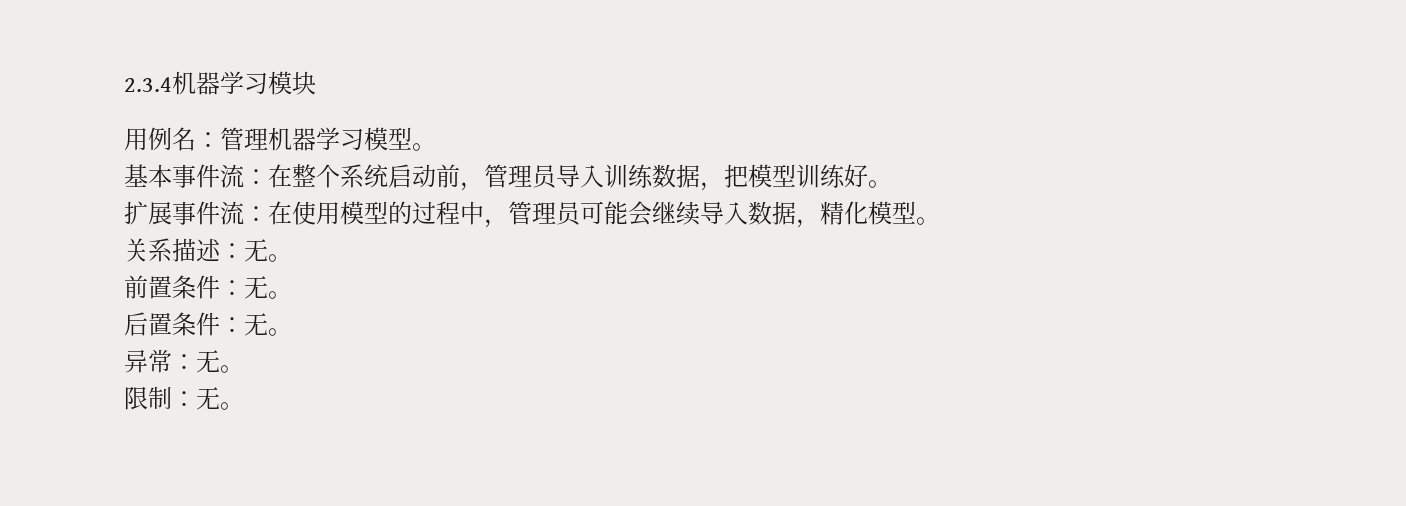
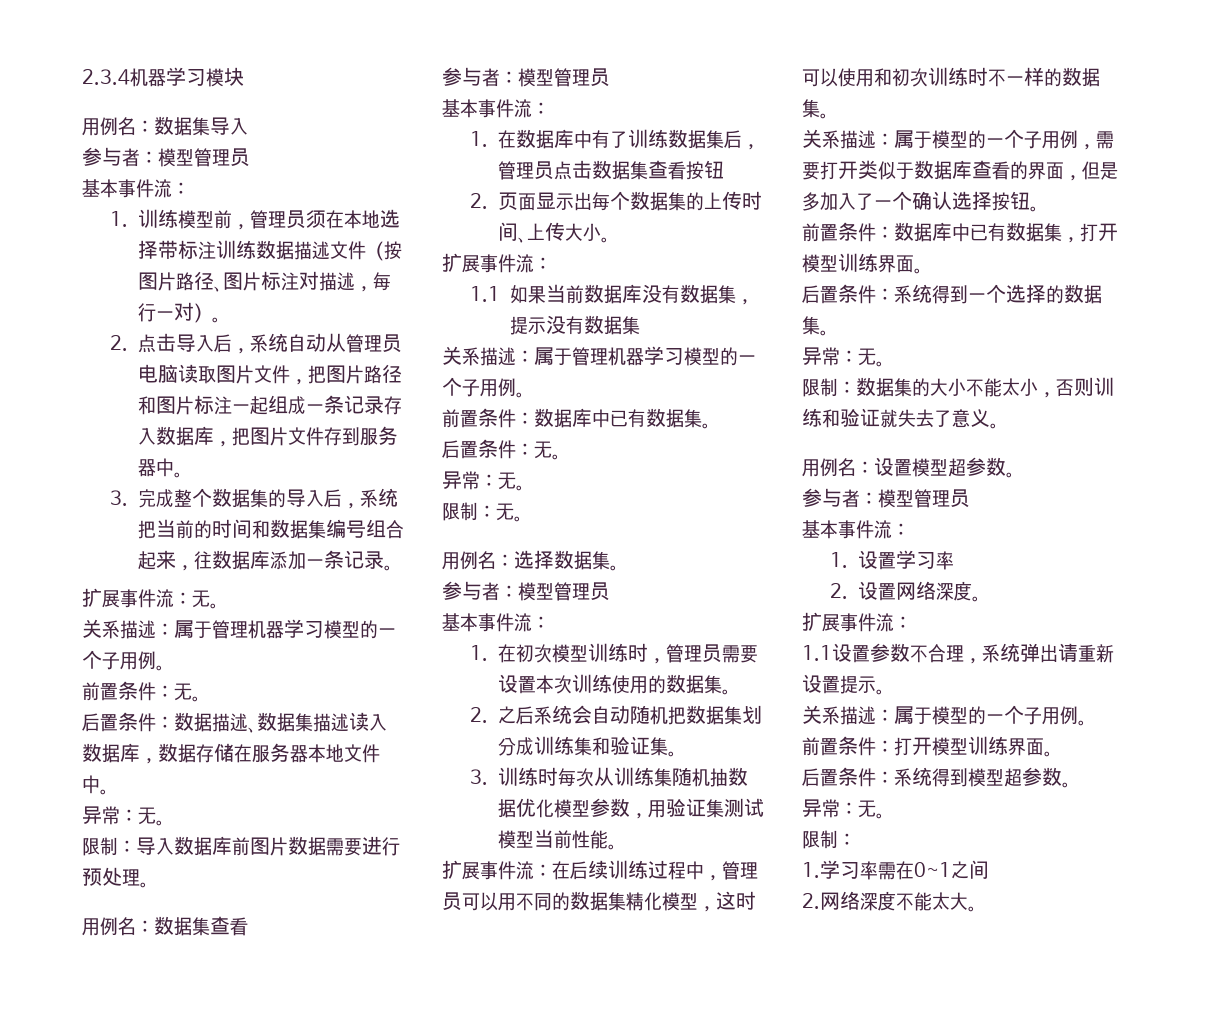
- 用例名：管理机器学习模型。
- 基本事件流：在整个系统启动前，管理员导入训练数据，把模型训练好。
- 扩展事件流：在使用模型的过程中，管理员可能会继续导入数据，精化模型。
- 关系描述：无。
+ 用例名：数据集导入
+ 参与者：模型管理员
+ 基本事件流：
+ 1.训练模型前，管理员须在本地选择带标注训练数据描述文件（按图片路径、图片标注对描述，每行一对）。
+ 2.点击导入后，系统自动从管理员电脑读取图片文件，把图片路径和图片标注一起组成一条记录存入数据库，把图片文件存到服务器中。
+ 3.完成整个数据集的导入后，系统把当前的时间和数据集编号组合起来，往数据库添加一条记录。
+ 扩展事件流：无。
+ 关系描述：属于管理机器学习模型的一个子用例。
  前置条件：无。
+ 后置条件：数据描述、数据集描述读入数据库，数据存储在服务器本地文件中。
+ 异常：无。
+ 限制：导入数据库前图片数据需要进行预处理。
+ 用例名：数据集查看
+ 参与者：模型管理员
+ 基本事件流：
+ 1.在数据库中有了训练数据集后，管理员点击数据集查看按钮
+ 2.页面显示出每个数据集的上传时间、上传大小。
+ 扩展事件流：
+ 1.1如果当前数据库没有数据集，提示没有数据集
+ 关系描述：属于管理机器学习模型的一个子用例。
+ 前置条件：数据库中已有数据集。
+ 用例名：选择数据集。
+ 参与者：模型管理员
+ 基本事件流：
+ 1.在初次模型训练时，管理员需要设置本次训练使用的数据集。
+ 2.之后系统会自动随机把数据集划分成训练集和验证集。
+ 3.训练时每次从训练集随机抽数据优化模型参数，用验证集测试模型当前性能。
+ 扩展事件流：在后续训练过程中，管理员可以用不同的数据集精化模型，这时可以使用和初次训练时不一样的数据集。
+ 关系描述：属于模型的一个子用例，需要打开类似于数据库查看的界面，但是多加入了一个确认选择按钮。
+ 前置条件：数据库中已有数据集，打开模型训练界面。
+ 后置条件：系统得到一个选择的数据集。
+ 异常：无。
+ 限制：数据集的大小不能太小，否则训练和验证就失去了意义。
+ 用例名：设置模型超参数。
+ 参与者：模型管理员
+ 基本事件流：
+ 1.设置学习率
+ 2.设置网络深度。
+ 扩展事件流：
+ 1.1设置参数不合理，系统弹出请重新设置提示。
+ 关系描述：属于模型的一个子用例。
+ 前置条件：打开模型训练界面。
+ 后置条件：系统得到模型超参数。
+ 异常：无。
+ 限制：
+ 1.学习率需在0~1之间
+ 2.网络深度不能太大。

